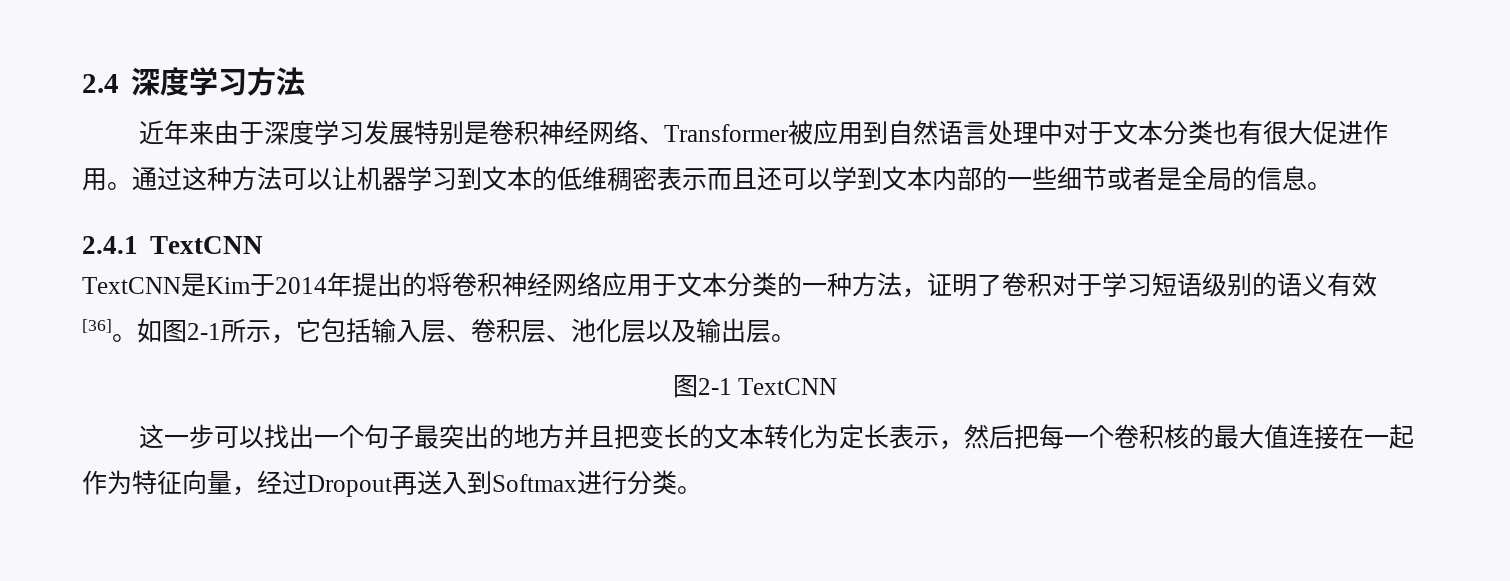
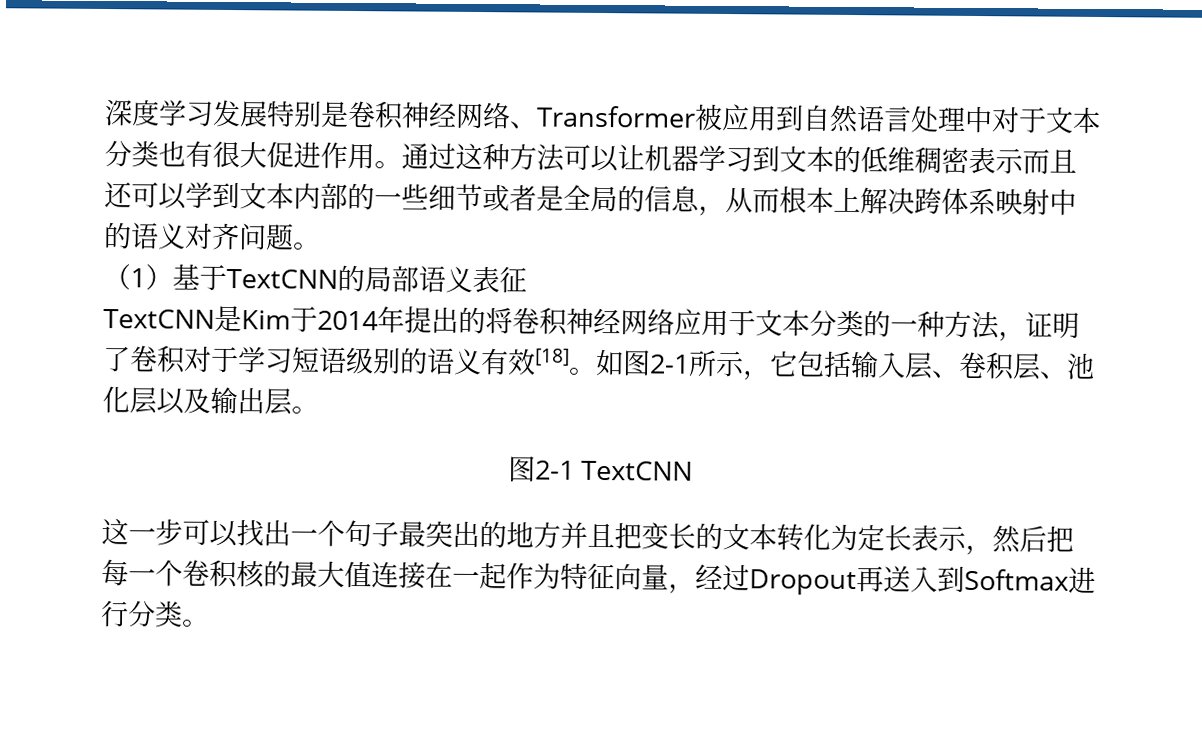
- 2.4深度学习方法
- 近年来由于深度学习发展特别是卷积神经网络、Transformer被应用到自然语言处理中对于文本分类也有很大促进作用。
+ 深度学习发展特别是卷积神经网络、Transformer被应用到自然语言处理中对于文本分类也有很大促进作用。
- 通过这种方法可以让机器学习到文本的低维稠密表示而且还可以学到文本内部的一些细节或者是全局的信息。
- 2.4.1 TextCNN
+ 通过这种方法可以让机器学习到文本的低维稠密表示而且还可以学到文本内部的一些细节或者是全局的信息，从而根本上解决跨体系映射中的语义对齐问题。
+ （1）基于TextCNN的局部语义表征
- TextCNN是Kim于2014年提出的将卷积神经网络应用于文本分类的一种方法，证明了卷积对于学习短语级别的语义有效[36]。
+ TextCNN是Kim于2014年提出的将卷积神经网络应用于文本分类的一种方法，证明了卷积对于学习短语级别的语义有效[18]。

